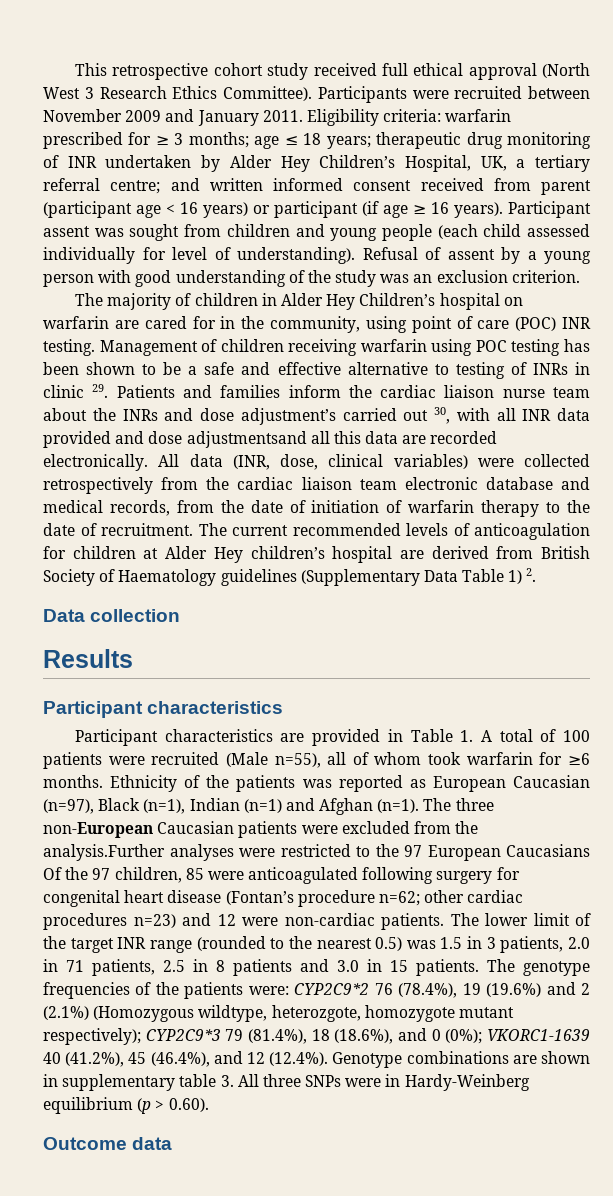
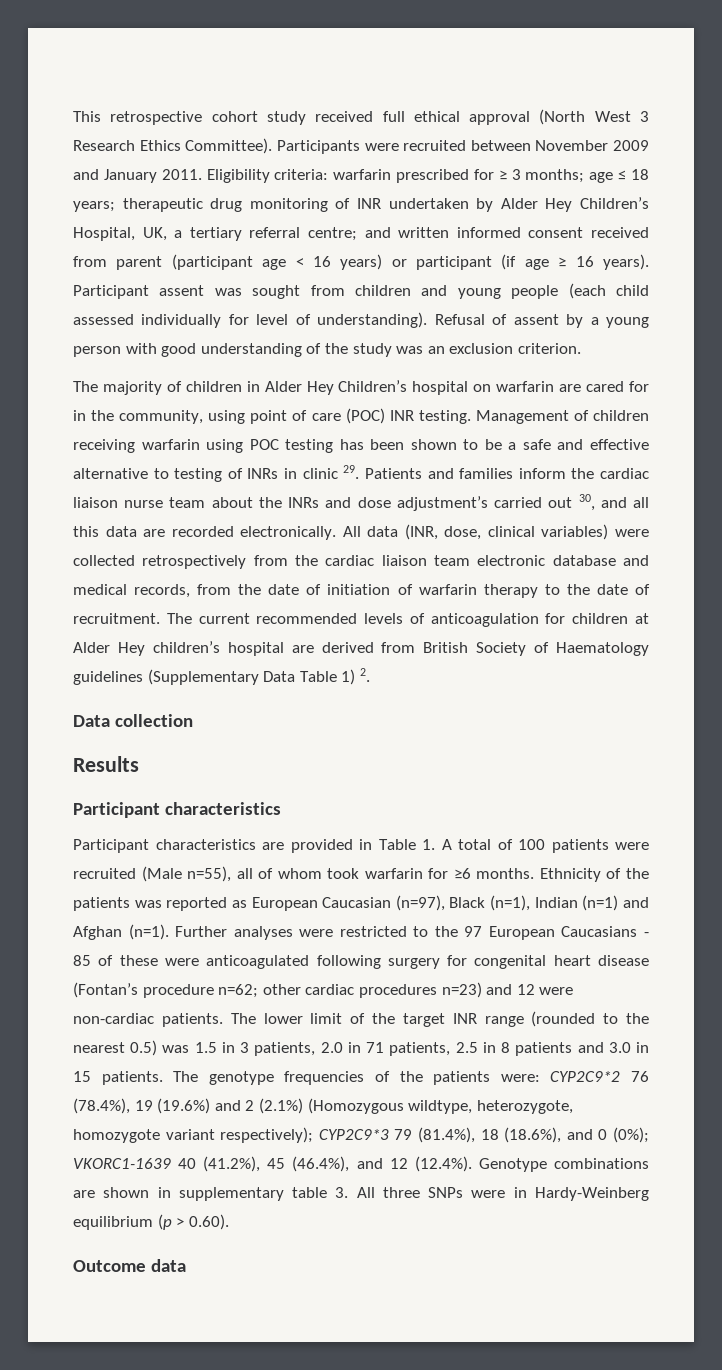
- Management of children receiving warfarin using POC testing has been shown to be a safe and effective alternative to testing of INRs in clinic 29. Patients and families inform the cardiac liaison nurse team about the INRs and dose adjustment’s carried out 30, with all INR data provided and dose adjustmentsand all this data are recorded electronically.
+ Management of children receiving warfarin using POC testing has been shown to be a safe and effective alternative to testing of INRs in clinic 29. Patients and families inform the cardiac liaison nurse team about the INRs and dose adjustment’s carried out 30, and all this data are recorded electronically.
- The three non-European Caucasian patients were excluded from the analysis.Further analyses were restricted to the 97 European Caucasians Of the 97 children, 85 were anticoagulated following surgery for congenital heart disease (Fontan’s procedure n=62; other cardiac procedures n=23) and 12 were non-cardiac patients.
+ Further analyses were restricted to the 97 European Caucasians - 85 of these were anticoagulated following surgery for congenital heart disease (Fontan’s procedure n=62; other cardiac procedures n=23) and 12 were non-cardiac patients.
- The genotype frequencies of the patients were: CYP2C9*2 76 (78.4%), 19 (19.6%) and 2 (2.1%) (Homozygous wildtype, heterozgote, homozygote mutant respectively); CYP2C9*3 79 (81.4%), 18 (18.6%), and 0 (0%); VKORC1-1639 40 (41.2%), 45 (46.4%), and 12 (12.4%). Genotype combinations are shown in supplementary table 3. All three SNPs were in Hardy-Weinberg equilibrium (p > 0.60).
+ The genotype frequencies of the patients were: CYP2C9*2 76 (78.4%), 19 (19.6%) and 2 (2.1%) (Homozygous wildtype, heterozygote, homozygote variant respectively); CYP2C9*3 79 (81.4%), 18 (18.6%), and 0 (0%); VKORC1-1639 40 (41.2%), 45 (46.4%), and 12 (12.4%). Genotype combinations are shown in supplementary table 3. All three SNPs were in Hardy-Weinberg equilibrium (p > 0.60).

